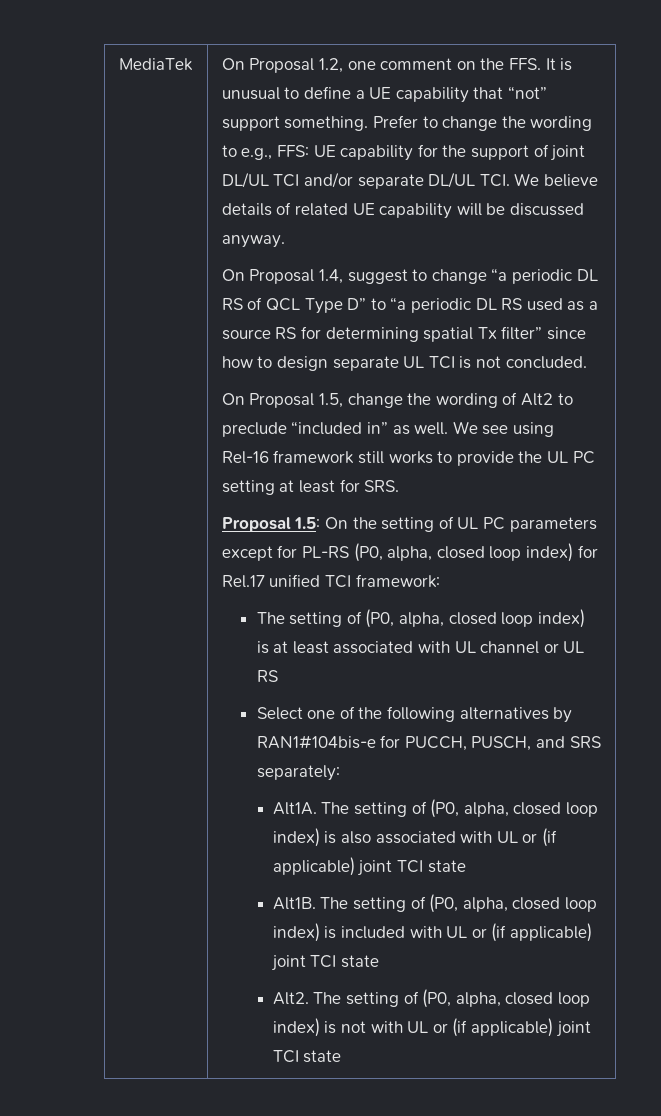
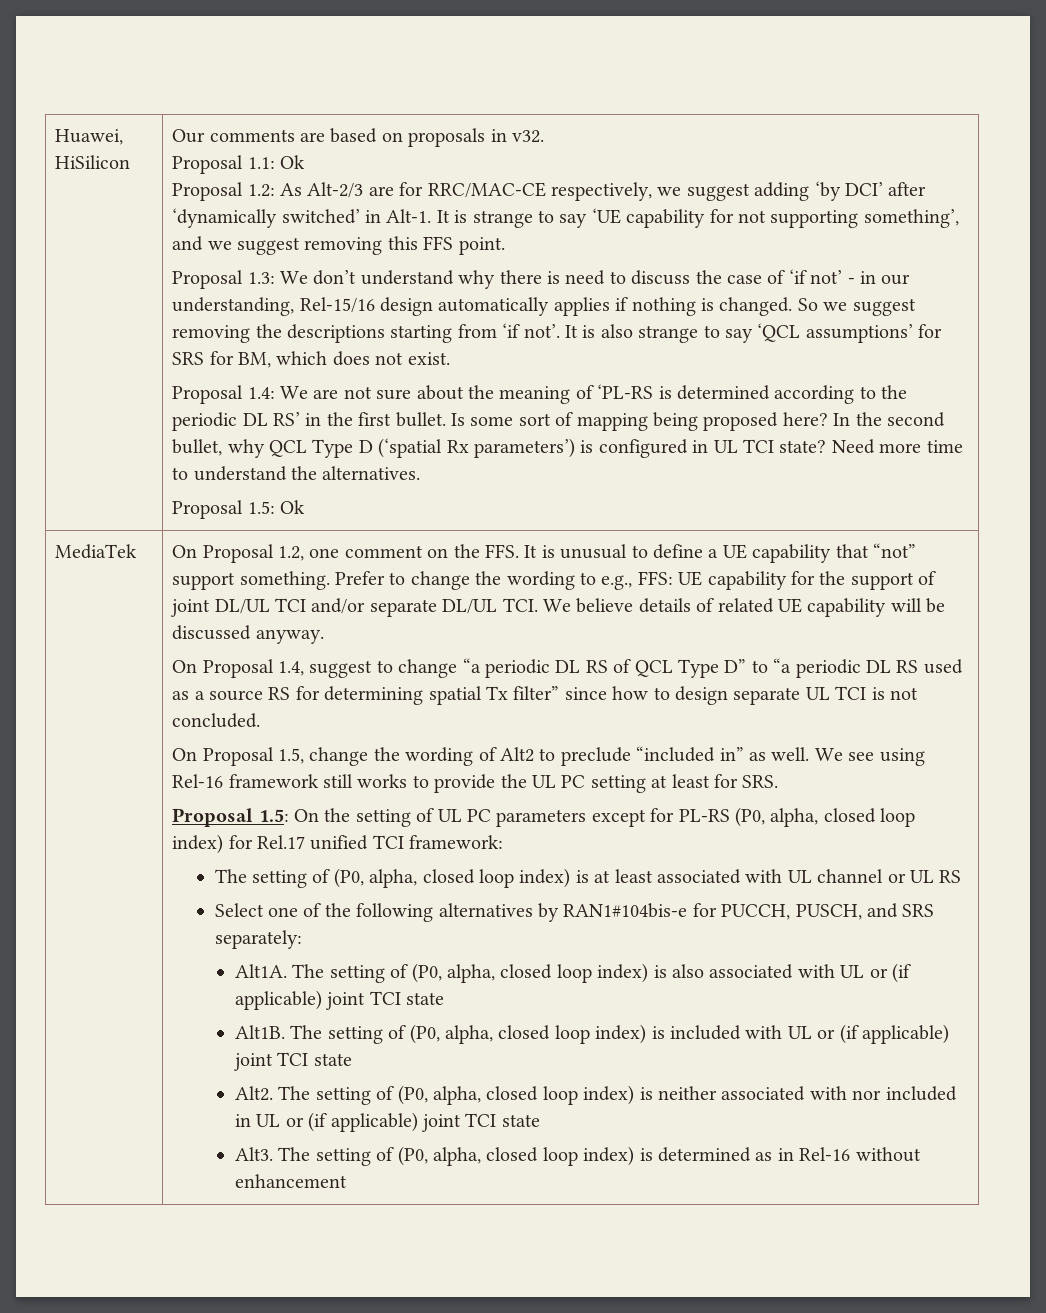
+ Huawei, HiSilicon | Our comments are based on proposals in v32.
+ Proposal 1.1: Ok
+ Proposal 1.2: As Alt-2/3 are for RRC/MAC-CE respectively, we suggest adding ‘by DCI’ after ‘dynamically switched’ in Alt-1. It is strange to say ‘UE capability for not supporting something’, and we suggest removing this FFS point.
+ Proposal 1.3: We don’t understand why there is need to discuss the case of ‘if not’ - in our understanding, Rel-15/16 design automatically applies if nothing is changed. So we suggest removing the descriptions starting from ‘if not’. It is also strange to say ‘QCL assumptions’ for SRS for BM, which does not exist.
+ Proposal 1.4: We are not sure about the meaning of ‘PL-RS is determined according to the periodic DL RS’ in the first bullet. Is some sort of mapping being proposed here? In the second bullet, why QCL Type D (‘spatial Rx parameters’) is configured in UL TCI state? Need more time to understand the alternatives.
+ Proposal 1.5: Ok
- The setting of (P0, alpha, closed loop index) is not with UL or (if applicable) joint TCI state
+ The setting of (P0, alpha, closed loop index) is neither associated with nor included in UL or (if applicable) joint TCI state
+ Alt3. The setting of (P0, alpha, closed loop index) is determined as in Rel-16 without enhancement

